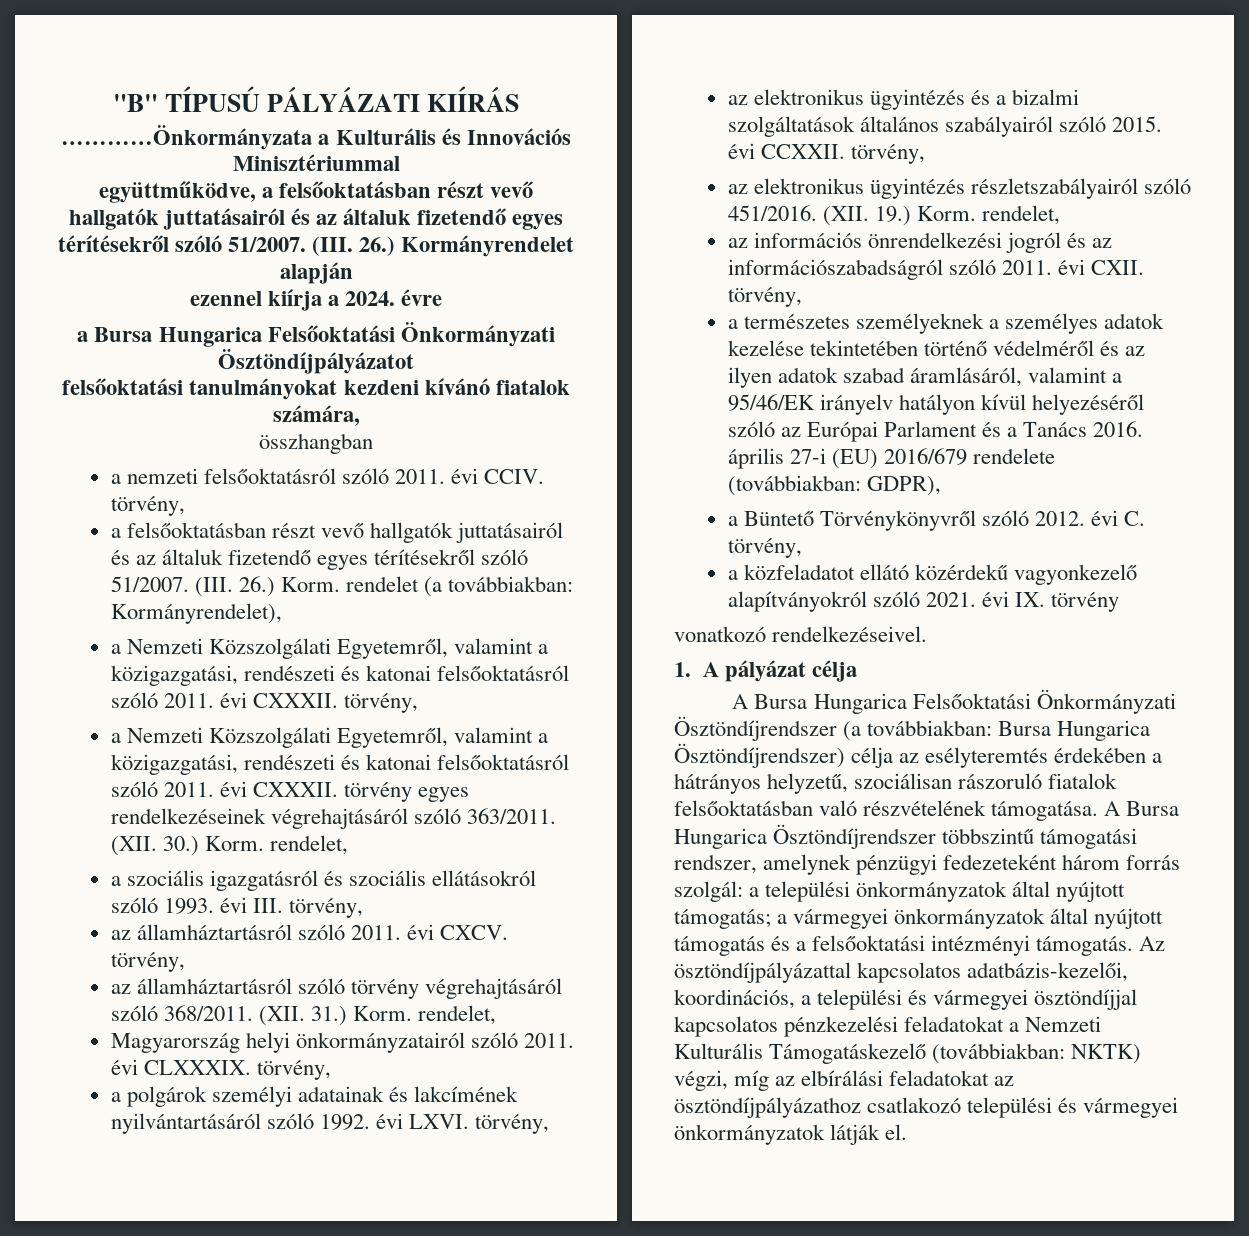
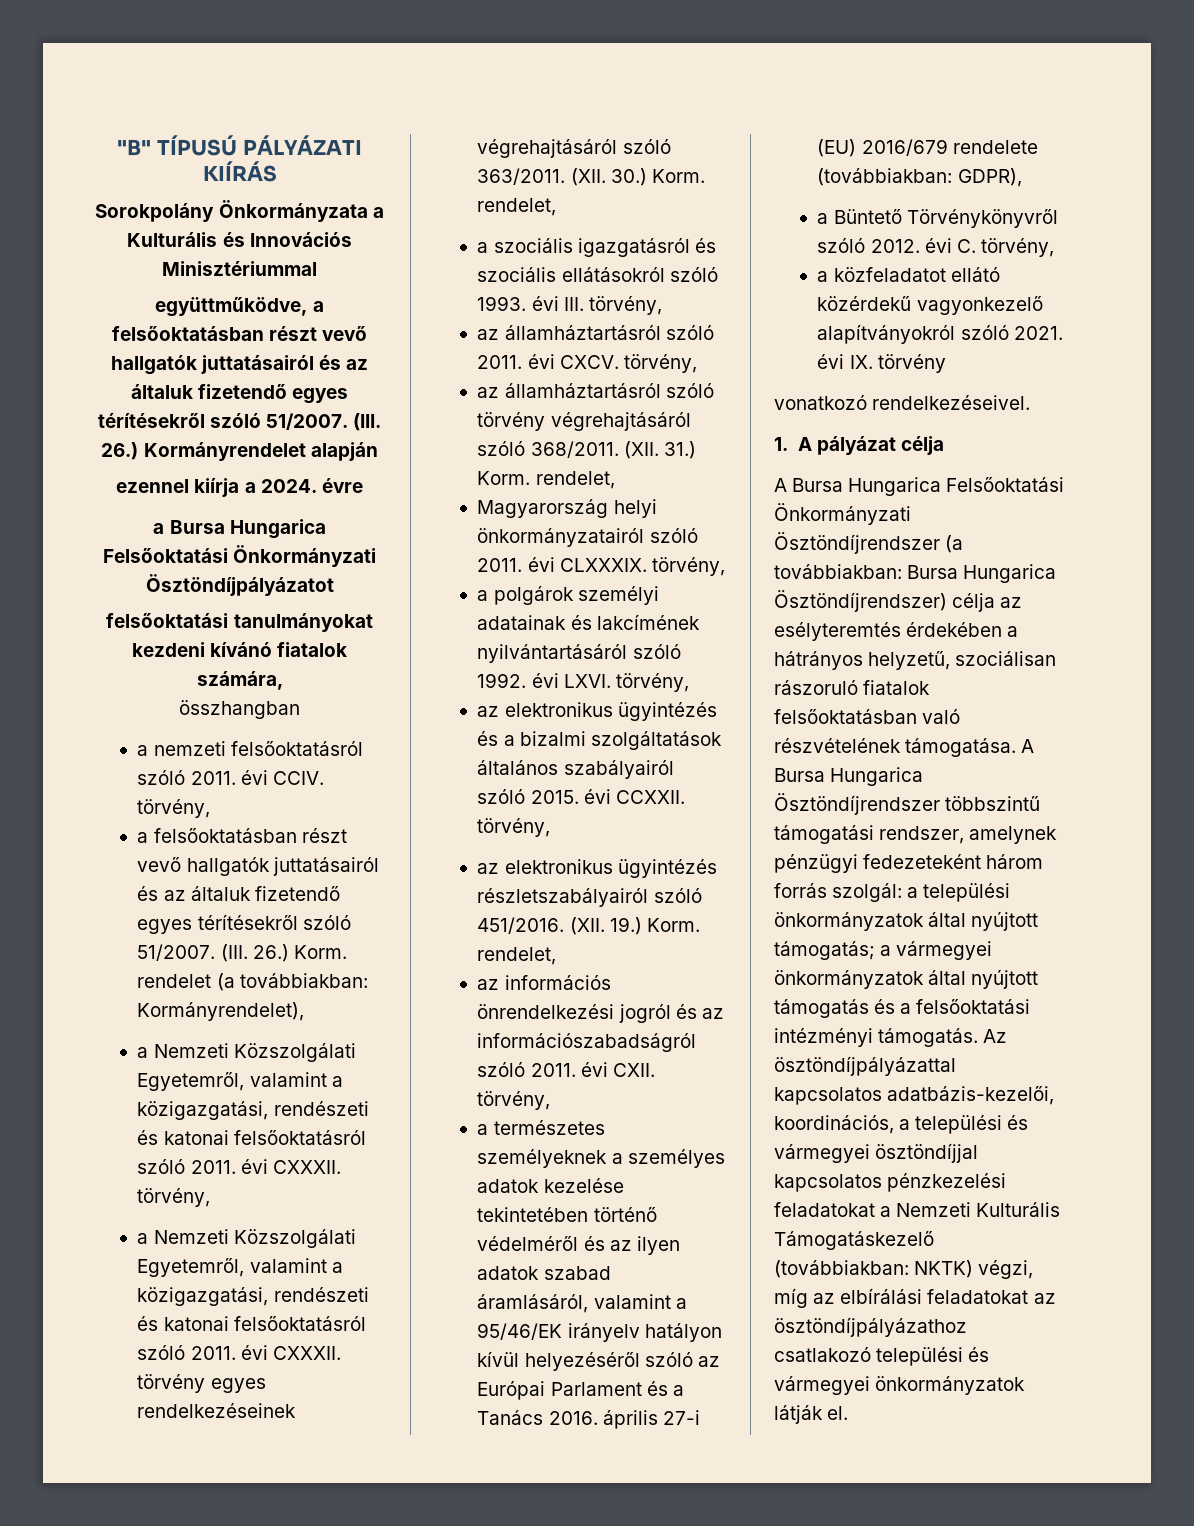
- …………Önkormányzata a Kulturális és Innovációs Minisztériummal
+ Sorokpolány Önkormányzata a Kulturális és Innovációs Minisztériummal

